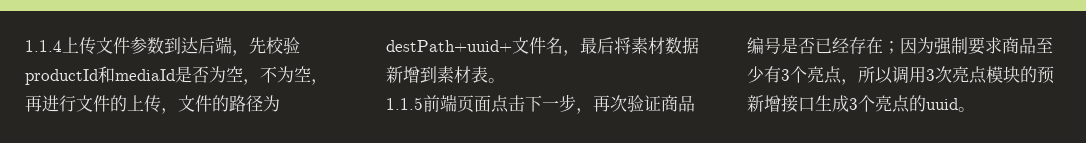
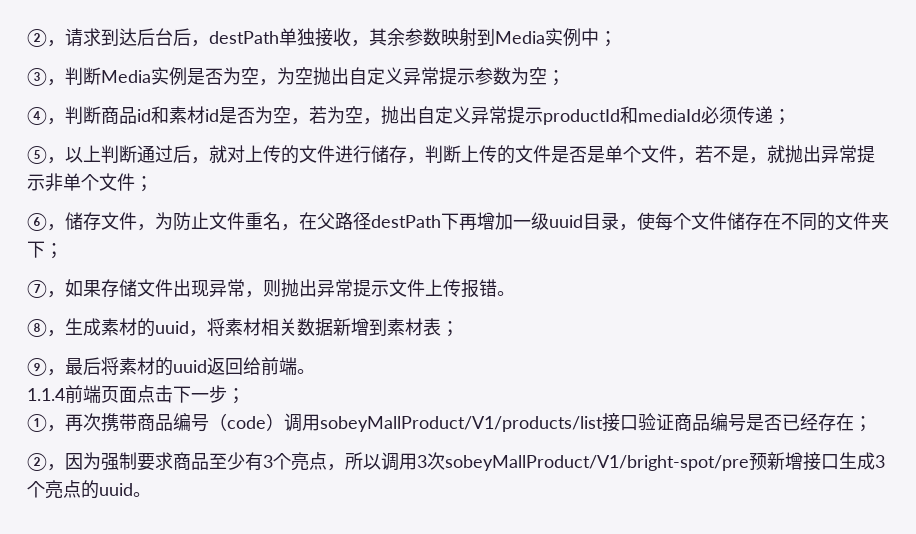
- 1.1.4上传文件参数到达后端，先校验productId和mediaId是否为空，不为空，再进行文件的上传，文件的路径为destPath+uuid+文件名，最后将素材数据新增到素材表。
- 1.1.5前端页面点击下一步，再次验证商品编号是否已经存在；因为强制要求商品至少有3个亮点，所以调用3次亮点模块的预新增接口生成3个亮点的uuid。
+ ②，请求到达后台后，destPath单独接收，其余参数映射到Media实例中；
+ ③，判断Media实例是否为空，为空抛出自定义异常提示参数为空；
+ ④，判断商品id和素材id是否为空，若为空，抛出自定义异常提示productId和mediaId必须传递；
+ ⑤，以上判断通过后，就对上传的文件进行储存，判断上传的文件是否是单个文件，若不是，就抛出异常提示非单个文件；
+ ⑥，储存文件，为防止文件重名，在父路径destPath下再增加一级uuid目录，使每个文件储存在不同的文件夹下；
+ ⑦，如果存储文件出现异常，则抛出异常提示文件上传报错。
+ ⑧，生成素材的uuid，将素材相关数据新增到素材表；
+ ⑨，最后将素材的uuid返回给前端。
+ 1.1.4前端页面点击下一步；
+ ①，再次携带商品编号（code）调用sobeyMallProduct/V1/products/list接口验证商品编号是否已经存在；
+ ②，因为强制要求商品至少有3个亮点，所以调用3次sobeyMallProduct/V1/bright-spot/pre预新增接口生成3个亮点的uuid。

